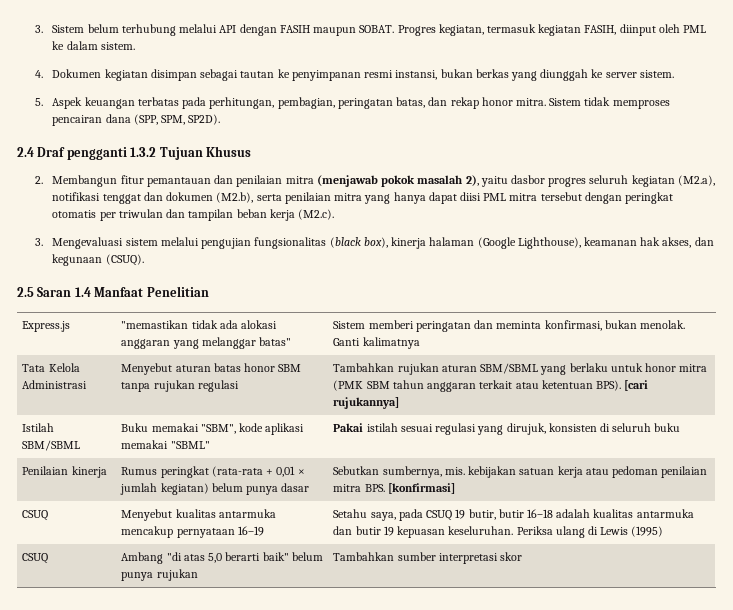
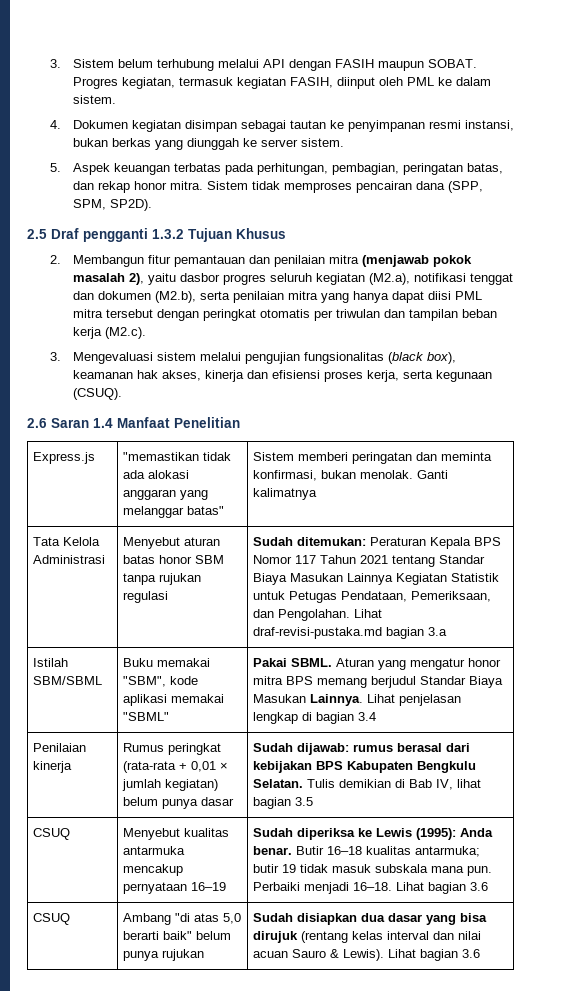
- 2.4 Draf pengganti 1.3.2 Tujuan Khusus
+ 2.5 Draf pengganti 1.3.2 Tujuan Khusus
- 3. Mengevaluasi sistem melalui pengujian fungsionalitas (black box), kinerja halaman (Google Lighthouse), keamanan hak akses, dan kegunaan (CSUQ).
+ 3. Mengevaluasi sistem melalui pengujian fungsionalitas (black box), keamanan hak akses, kinerja dan efisiensi proses kerja, serta kegunaan (CSUQ).
- 2.5 Saran 1.4 Manfaat Penelitian
+ 2.6 Saran 1.4 Manfaat Penelitian
- Tata Kelola Administrasi | Menyebut aturan batas honor SBM tanpa rujukan regulasi | Tambahkan rujukan aturan SBM/SBML yang berlaku untuk honor mitra (PMK SBM tahun anggaran terkait atau ketentuan BPS). [cari rujukannya]
+ Tata Kelola Administrasi | Menyebut aturan batas honor SBM tanpa rujukan regulasi | Sudah ditemukan: Peraturan Kepala BPS Nomor 117 Tahun 2021 tentang Standar Biaya Masukan Lainnya Kegiatan Statistik untuk Petugas Pendataan, Pemeriksaan, dan Pengolahan. Lihat draf-revisi-pustaka.md bagian 3.a
- Istilah SBM/SBML | Buku memakai "SBM", kode aplikasi memakai "SBML" | Pakai istilah sesuai regulasi yang dirujuk, konsisten di seluruh buku
+ Istilah SBM/SBML | Buku memakai "SBM", kode aplikasi memakai "SBML" | Pakai SBML. Aturan yang mengatur honor mitra BPS memang berjudul Standar Biaya Masukan Lainnya. Lihat penjelasan lengkap di bagian 3.4
- Penilaian kinerja | Rumus peringkat (rata-rata + 0,01 × jumlah kegiatan) belum punya dasar | Sebutkan sumbernya, mis. kebijakan satuan kerja atau pedoman penilaian mitra BPS. [konfirmasi]
+ Penilaian kinerja | Rumus peringkat (rata-rata + 0,01 × jumlah kegiatan) belum punya dasar | Sudah dijawab: rumus berasal dari kebijakan BPS Kabupaten Bengkulu Selatan. Tulis demikian di Bab IV, lihat bagian 3.5
- CSUQ | Menyebut kualitas antarmuka mencakup pernyataan 16–19 | Setahu saya, pada CSUQ 19 butir, butir 16–18 adalah kualitas antarmuka dan butir 19 kepuasan keseluruhan. Periksa ulang di Lewis (1995)
+ CSUQ | Menyebut kualitas antarmuka mencakup pernyataan 16–19 | Sudah diperiksa ke Lewis (1995): Anda benar. Butir 16–18 kualitas antarmuka; butir 19 tidak masuk subskala mana pun. Perbaiki menjadi 16–18. Lihat bagian 3.6
- CSUQ | Ambang "di atas 5,0 berarti baik" belum punya rujukan | Tambahkan sumber interpretasi skor
+ CSUQ | Ambang "di atas 5,0 berarti baik" belum punya rujukan | Sudah disiapkan dua dasar yang bisa dirujuk (rentang kelas interval dan nilai acuan Sauro & Lewis). Lihat bagian 3.6

